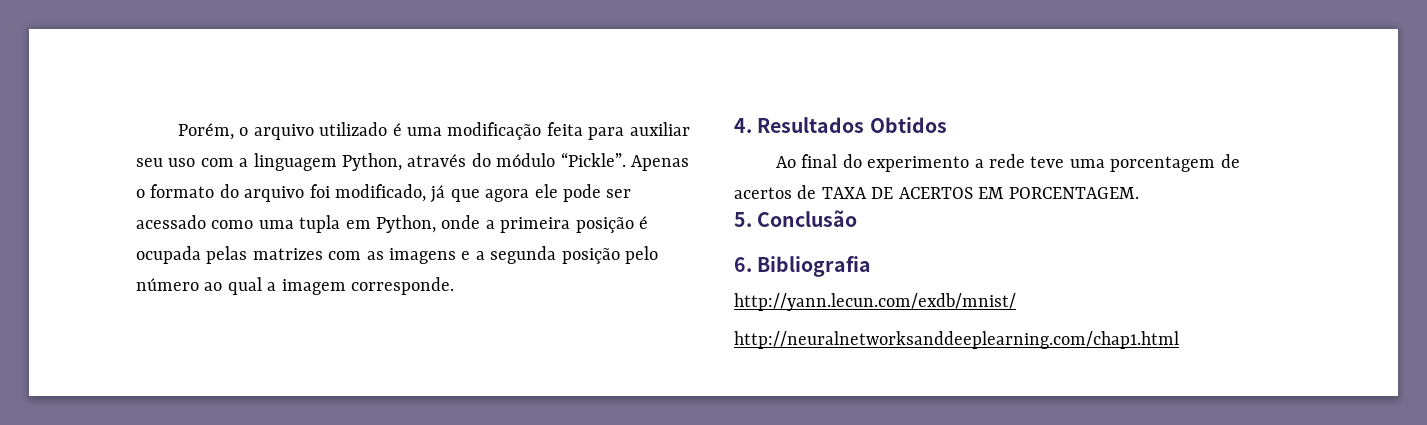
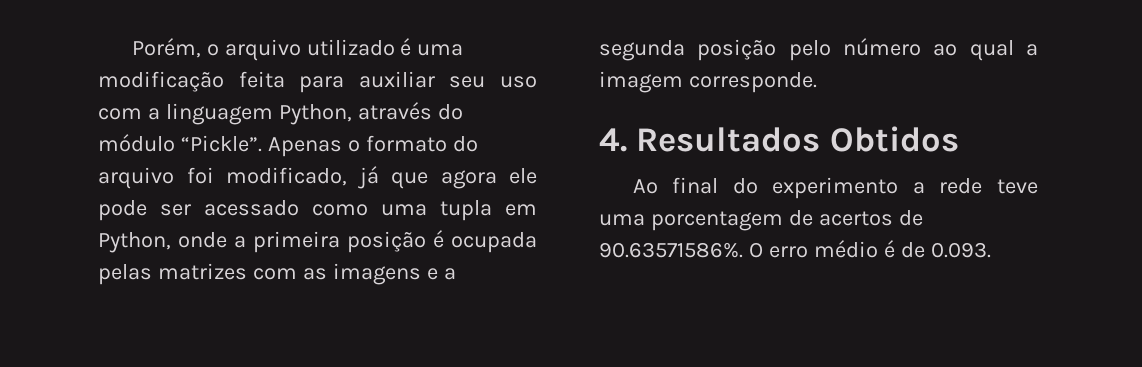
- Ao final do experimento a rede teve uma porcentagem de acertos de TAXA DE ACERTOS EM PORCENTAGEM.
- 5. Conclusão
- 6. Bibliografia
- http://yann.lecun.com/exdb/mnist/
- http://neuralnetworksanddeeplearning.com/chap1.html
+ Ao final do experimento a rede teve uma porcentagem de acertos de 90.63571586%. O erro médio é de 0.093.

